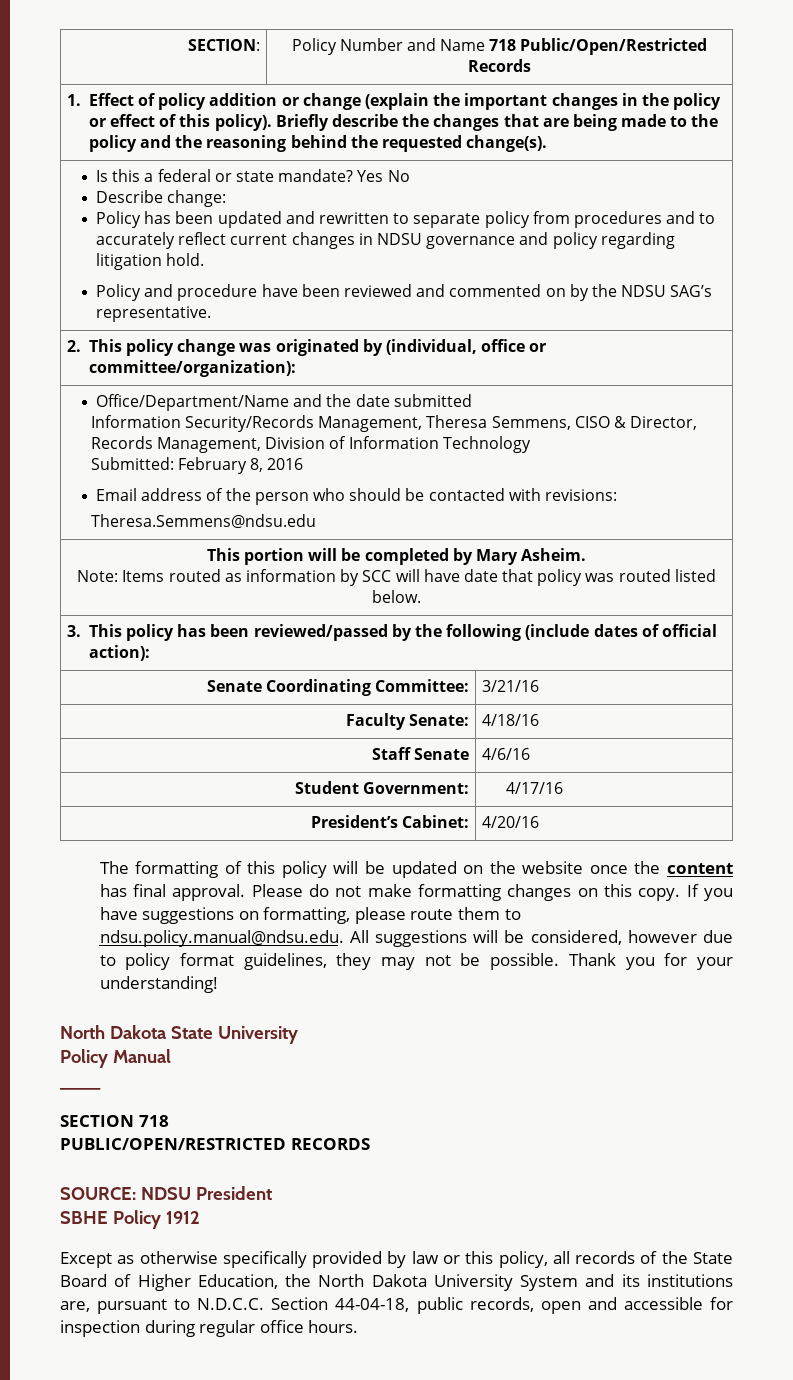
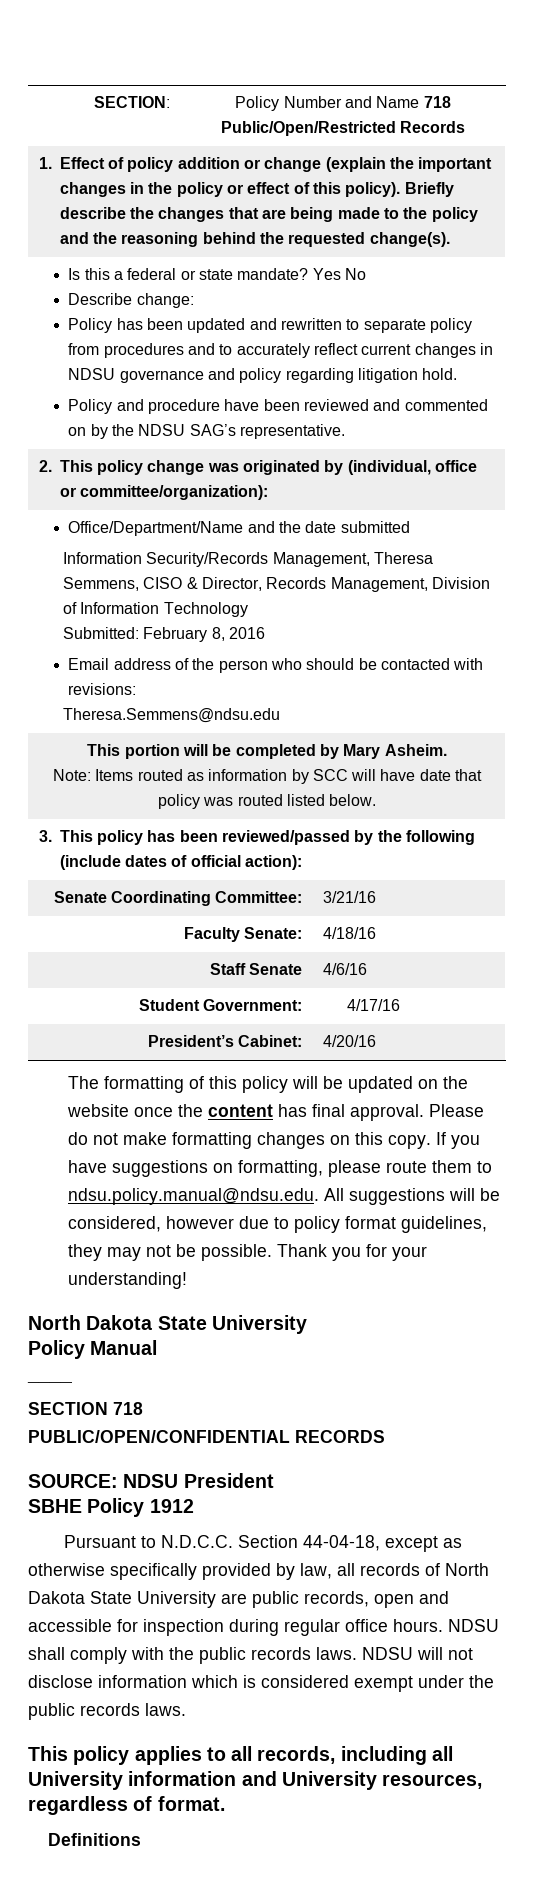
- PUBLIC/OPEN/RESTRICTED RECORDS
+ PUBLIC/OPEN/CONFIDENTIAL RECORDS
- Except as otherwise specifically provided by law or this policy, all records of the State Board of Higher Education, the North Dakota University System and its institutions are, pursuant to N.D.C.C. Section 44-04-18, public records, open and accessible for inspection during regular office hours.
+ Pursuant to N.D.C.C. Section 44-04-18, except as otherwise specifically provided by law, all records of North Dakota State University are public records, open and accessible for inspection during regular office hours.
+ NDSU shall comply with the public records laws. NDSU will not disclose information which is considered exempt under the public records laws.
+ This policy applies to all records, including all University information and University resources, regardless of format.
+ Definitions

